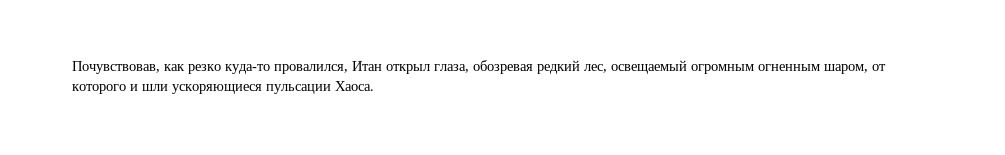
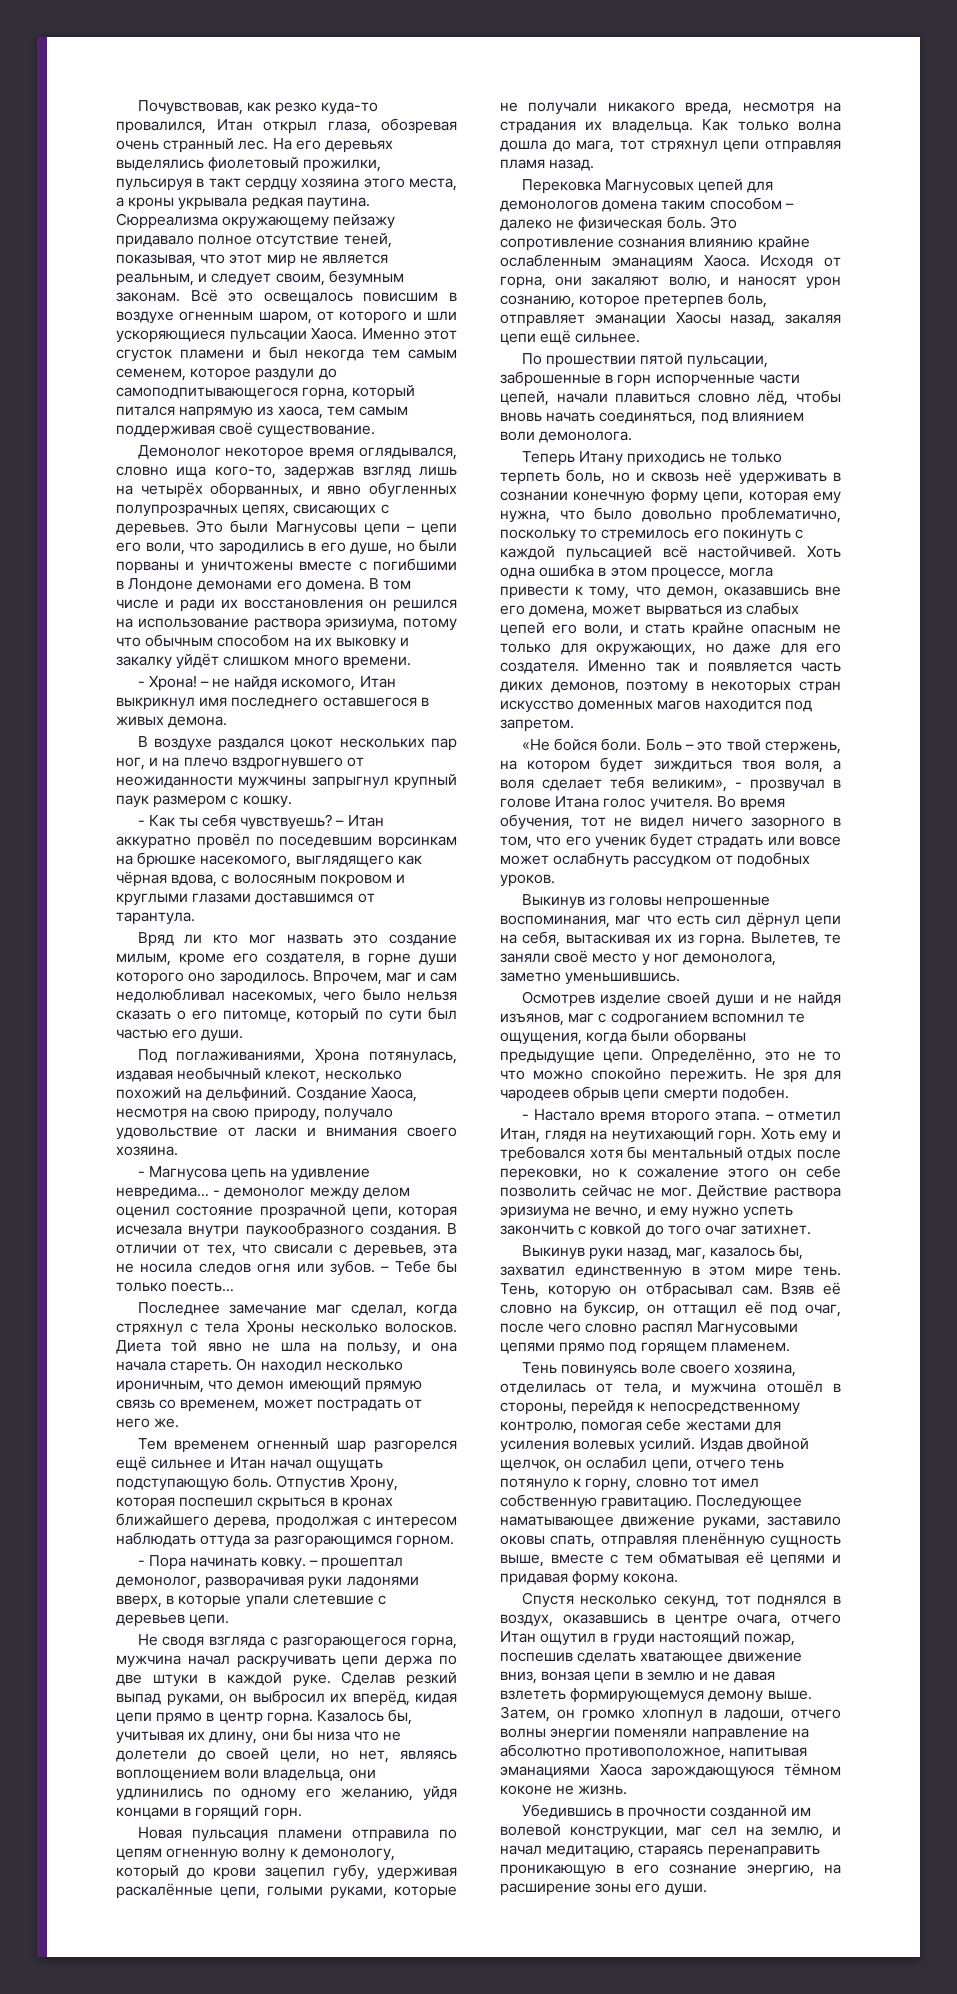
- Почувствовав, как резко куда-то провалился, Итан открыл глаза, обозревая редкий лес, освещаемый огромным огненным шаром, от которого и шли ускоряющиеся пульсации Хаоса.
+ Почувствовав, как резко куда-то провалился, Итан открыл глаза, обозревая очень странный лес. На его деревьях выделялись фиолетовый прожилки, пульсируя в такт сердцу хозяина этого места, а кроны укрывала редкая паутина. Сюрреализма окружающему пейзажу придавало полное отсутствие теней, показывая, что этот мир не является реальным, и следует своим, безумным законам. Всё это освещалось повисшим в воздухе огненным шаром, от которого и шли ускоряющиеся пульсации Хаоса.
+ Именно этот сгусток пламени и был некогда тем самым семенем, которое раздули до самоподпитывающегося горна, который питался напрямую из хаоса, тем самым поддерживая своё существование.
+ Демонолог некоторое время оглядывался, словно ища кого-то, задержав взгляд лишь на четырёх оборванных, и явно обугленных полупрозрачных цепях, свисающих с деревьев. Это были Магнусовы цепи – цепи его воли, что зародились в его душе, но были порваны и уничтожены вместе с погибшими в Лондоне демонами его домена. В том числе и ради их восстановления он решился на использование раствора эризиума, потому что обычным способом на их выковку и закалку уйдёт слишком много времени.
+ - Хрона! – не найдя искомого, Итан выкрикнул имя последнего оставшегося в живых демона.
+ В воздухе раздался цокот нескольких пар ног, и на плечо вздрогнувшего от неожиданности мужчины запрыгнул крупный паук размером с кошку.
+ - Как ты себя чувствуешь? – Итан аккуратно провёл по поседевшим ворсинкам на брюшке насекомого, выглядящего как чёрная вдова, с волосяным покровом и круглыми глазами доставшимся от тарантула.
+ Вряд ли кто мог назвать это создание милым, кроме его создателя, в горне души которого оно зародилось. Впрочем, маг и сам недолюбливал насекомых, чего было нельзя сказать о его питомце, который по сути был частью его души.
+ Под поглаживаниями, Хрона потянулась, издавая необычный клекот, несколько похожий на дельфиний. Создание Хаоса, несмотря на свою природу, получало удовольствие от ласки и внимания своего хозяина.
+ - Магнусова цепь на удивление невредима… - демонолог между делом оценил состояние прозрачной цепи, которая исчезала внутри паукообразного создания. В отличии от тех, что свисали с деревьев, эта не носила следов огня или зубов. – Тебе бы только поесть…
+ Последнее замечание маг сделал, когда стряхнул с тела Хроны несколько волосков. Диета той явно не шла на пользу, и она начала стареть. Он находил несколько ироничным, что демон имеющий прямую связь со временем, может пострадать от него же.
+ Тем временем огненный шар разгорелся ещё сильнее и Итан начал ощущать подступающую боль. Отпустив Хрону, которая поспешил скрыться в кронах ближайшего дерева, продолжая с интересом наблюдать оттуда за разгорающимся горном.
+ - Пора начинать ковку. – прошептал демонолог, разворачивая руки ладонями вверх, в которые упали слетевшие с деревьев цепи.
+ Не сводя взгляда с разгорающегося горна, мужчина начал раскручивать цепи держа по две штуки в каждой руке. Сделав резкий выпад руками, он выбросил их вперёд, кидая цепи прямо в центр горна. Казалось бы, учитывая их длину, они бы низа что не долетели до своей цели, но нет, являясь воплощением воли владельца, они удлинились по одному его желанию, уйдя концами в горящий горн.
+ Новая пульсация пламени отправила по цепям огненную волну к демонологу, который до крови зацепил губу, удерживая раскалённые цепи, голыми руками, которые не получали никакого вреда, несмотря на страдания их владельца. Как только волна дошла до мага, тот стряхнул цепи отправляя пламя назад.
+ Перековка Магнусовых цепей для демонологов домена таким способом – далеко не физическая боль. Это сопротивление сознания влиянию крайне ослабленным эманациям Хаоса. Исходя от горна, они закаляют волю, и наносят урон сознанию, которое претерпев боль, отправляет эманации Хаосы назад, закаляя цепи ещё сильнее.
+ По прошествии пятой пульсации, заброшенные в горн испорченные части цепей, начали плавиться словно лёд, чтобы вновь начать соединяться, под влиянием воли демонолога.
+ Теперь Итану приходись не только терпеть боль, но и сквозь неё удерживать в сознании конечную форму цепи, которая ему нужна, что было довольно проблематично, поскольку то стремилось его покинуть с каждой пульсацией всё настойчивей. Хоть одна ошибка в этом процессе, могла привести к тому, что демон, оказавшись вне его домена, может вырваться из слабых цепей его воли, и стать крайне опасным не только для окружающих, но даже для его создателя. Именно так и появляется часть диких демонов, поэтому в некоторых стран искусство доменных магов находится под запретом.
+ «Не бойся боли. Боль – это твой стержень, на котором будет зиждиться твоя воля, а воля сделает тебя великим», - прозвучал в голове Итана голос учителя. Во время обучения, тот не видел ничего зазорного в том, что его ученик будет страдать или вовсе может ослабнуть рассудком от подобных уроков.
+ Выкинув из головы непрошенные воспоминания, маг что есть сил дёрнул цепи на себя, вытаскивая их из горна. Вылетев, те заняли своё место у ног демонолога, заметно уменьшившись.
+ Осмотрев изделие своей души и не найдя изъянов, маг с содроганием вспомнил те ощущения, когда были оборваны предыдущие цепи. Определённо, это не то что можно спокойно пережить. Не зря для чародеев обрыв цепи смерти подобен.
+ - Настало время второго этапа. – отметил Итан, глядя на неутихающий горн. Хоть ему и требовался хотя бы ментальный отдых после перековки, но к сожаление этого он себе позволить сейчас не мог. Действие раствора эризиума не вечно, и ему нужно успеть закончить с ковкой до того очаг затихнет.
+ Выкинув руки назад, маг, казалось бы, захватил единственную в этом мире тень. Тень, которую он отбрасывал сам. Взяв её словно на буксир, он оттащил её под очаг, после чего словно распял Магнусовыми цепями прямо под горящем пламенем.
+ Тень повинуясь воле своего хозяина, отделилась от тела, и мужчина отошёл в стороны, перейдя к непосредственному контролю, помогая себе жестами для усиления волевых усилий. Издав двойной щелчок, он ослабил цепи, отчего тень потянуло к горну, словно тот имел собственную гравитацию. Последующее наматывающее движение руками, заставило оковы спать, отправляя пленённую сущность выше, вместе с тем обматывая её цепями и придавая форму кокона.
+ Спустя несколько секунд, тот поднялся в воздух, оказавшись в центре очага, отчего Итан ощутил в груди настоящий пожар, поспешив сделать хватающее движение вниз, вонзая цепи в землю и не давая взлететь формирующемуся демону выше. Затем, он громко хлопнул в ладоши, отчего волны энергии поменяли направление на абсолютно противоположное, напитывая эманациями Хаоса зарождающуюся тёмном коконе не жизнь.
+ Убедившись в прочности созданной им волевой конструкции, маг сел на землю, и начал медитацию, стараясь перенаправить проникающую в его сознание энергию, на расширение зоны его души.

